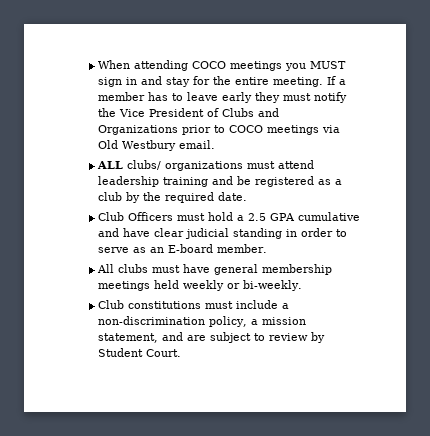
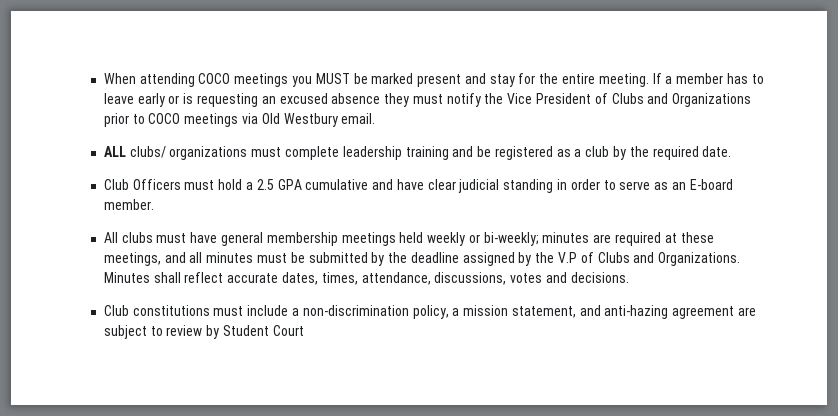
- When attending COCO meetings you MUST sign in and stay for the entire meeting.
+ When attending COCO meetings you MUST be marked present and stay for the entire meeting.
- If a member has to leave early they must notify the Vice President of Clubs and Organizations prior to COCO meetings via Old Westbury email.
+ If a member has to leave early or is requesting an excused absence they must notify the Vice President of Clubs and Organizations prior to COCO meetings via Old Westbury email.
- ALL clubs/ organizations must attend leadership training and be registered as a club by the required date.
+ ALL clubs/ organizations must complete leadership training and be registered as a club by the required date.
- All clubs must have general membership meetings held weekly or bi-weekly.
+ All clubs must have general membership meetings held weekly or bi-weekly; minutes are required at these meetings, and all minutes must be submitted by the deadline assigned by the V.P of Clubs and Organizations. Minutes shall reflect accurate dates, times, attendance, discussions, votes and decisions.
- Club constitutions must include a non-discrimination policy, a mission statement, and are subject to review by Student Court.
+ Club constitutions must include a non-discrimination policy, a mission statement, and anti-hazing agreement are subject to review by Student Court

